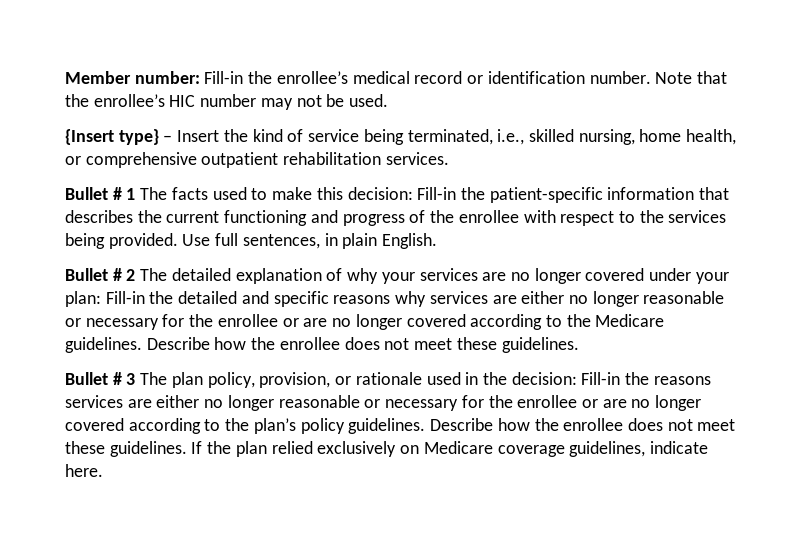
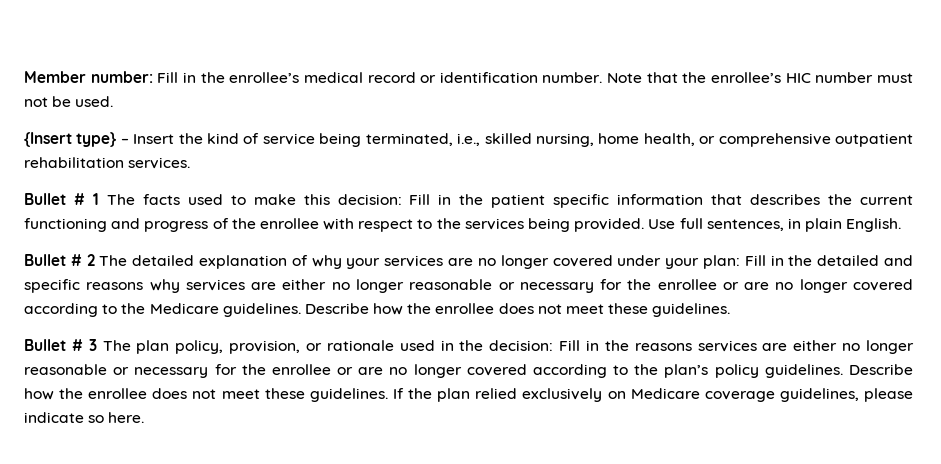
- Member number: Fill-in the enrollee’s medical record or identification number.
+ Member number: Fill in the enrollee’s medical record or identification number.
- Note that the enrollee’s HIC number may not be used.
+ Note that the enrollee’s HIC number must not be used.
- Bullet # 1 The facts used to make this decision: Fill-in the patient-specific information that describes the current functioning and progress of the enrollee with respect to the services being provided.
+ Bullet # 1 The facts used to make this decision: Fill in the patient specific information that describes the current functioning and progress of the enrollee with respect to the services being provided.
- Bullet # 2 The detailed explanation of why your services are no longer covered under your plan: Fill-in the detailed and specific reasons why services are either no longer reasonable or necessary for the enrollee or are no longer covered according to the Medicare guidelines.
+ Bullet # 2 The detailed explanation of why your services are no longer covered under your plan: Fill in the detailed and specific reasons why services are either no longer reasonable or necessary for the enrollee or are no longer covered according to the Medicare guidelines.
- Bullet # 3 The plan policy, provision, or rationale used in the decision: Fill-in the reasons services are either no longer reasonable or necessary for the enrollee or are no longer covered according to the plan’s policy guidelines.
+ Bullet # 3 The plan policy, provision, or rationale used in the decision: Fill in the reasons services are either no longer reasonable or necessary for the enrollee or are no longer covered according to the plan’s policy guidelines.
- If the plan relied exclusively on Medicare coverage guidelines, indicate here.
+ If the plan relied exclusively on Medicare coverage guidelines, please indicate so here.

